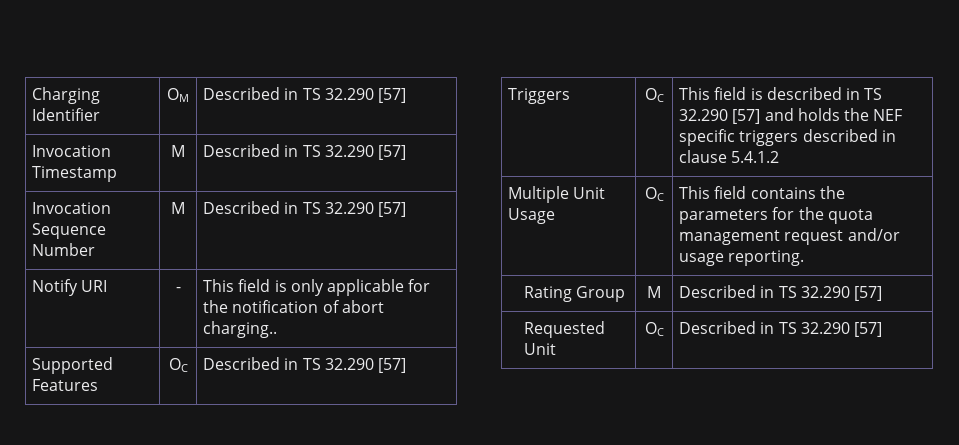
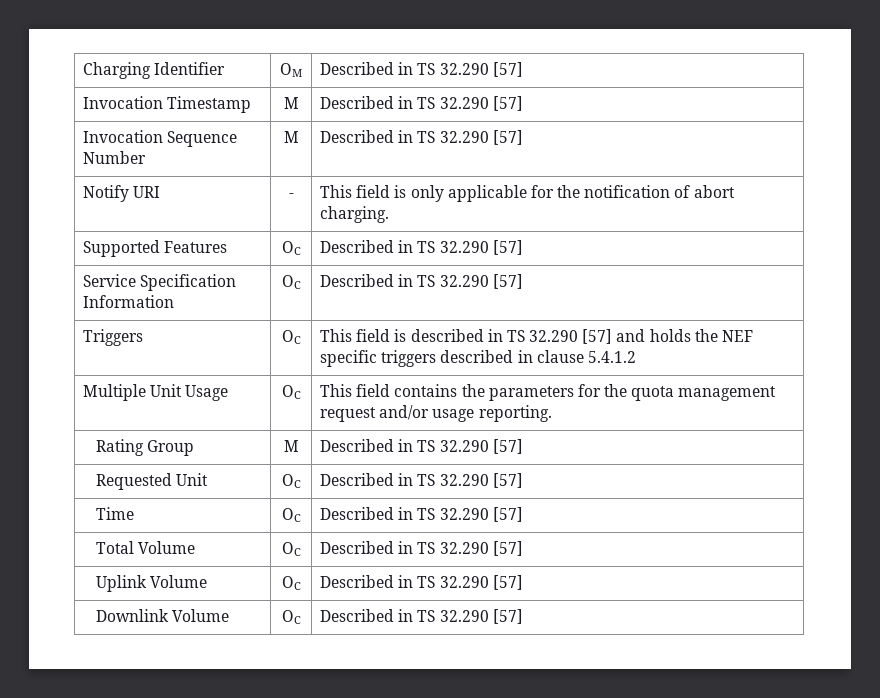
- Notify URI | - | This field is only applicable for the notification of abort charging..
+ Notify URI | - | This field is only applicable for the notification of abort charging.
+ Service Specification Information | OC | Described in TS 32.290 [57]
+ Time | OC | Described in TS 32.290 [57]
+ Total Volume | OC | Described in TS 32.290 [57]
+ Uplink Volume | OC | Described in TS 32.290 [57]
+ Downlink Volume | OC | Described in TS 32.290 [57]

